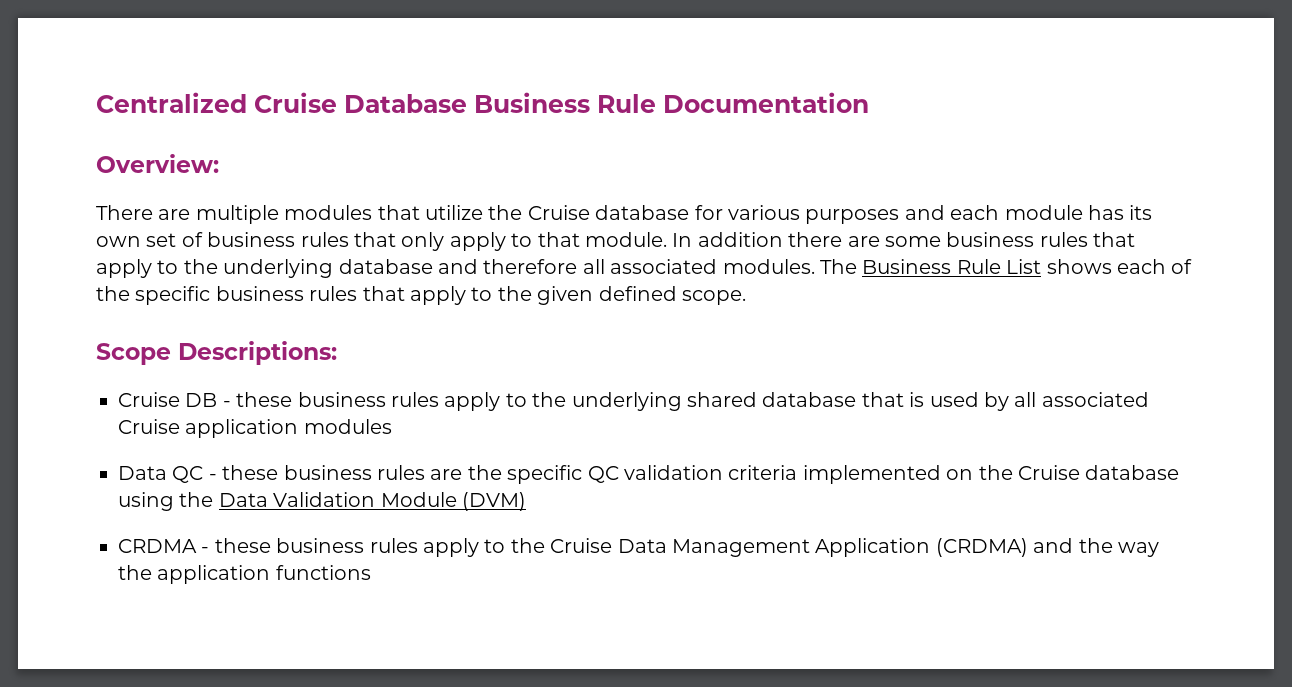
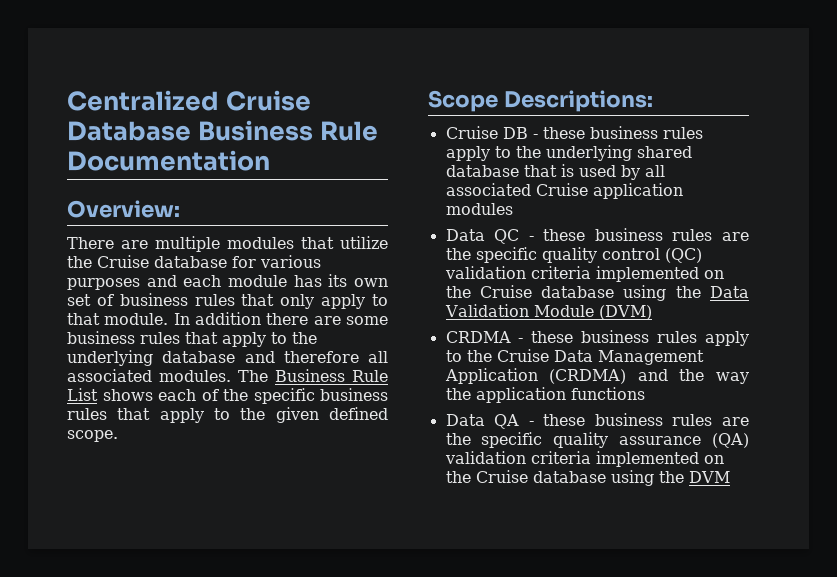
- Data QC - these business rules are the specific QC validation criteria implemented on the Cruise database using the Data Validation Module (DVM)
+ Data QC - these business rules are the specific quality control (QC) validation criteria implemented on the Cruise database using the Data Validation Module (DVM)
+ Data QA - these business rules are the specific quality assurance (QA) validation criteria implemented on the Cruise database using the DVM

